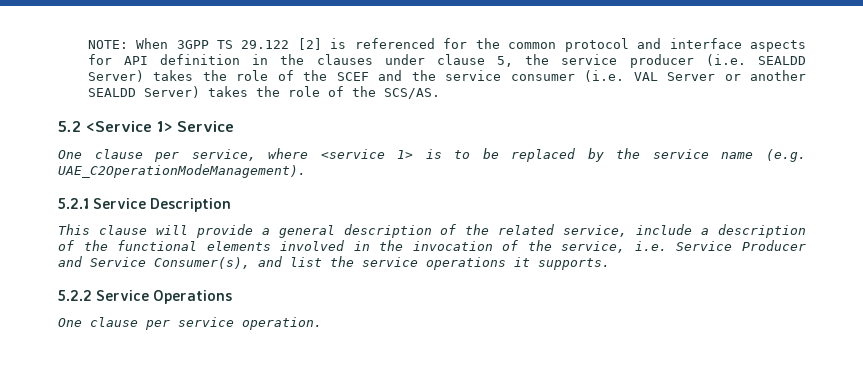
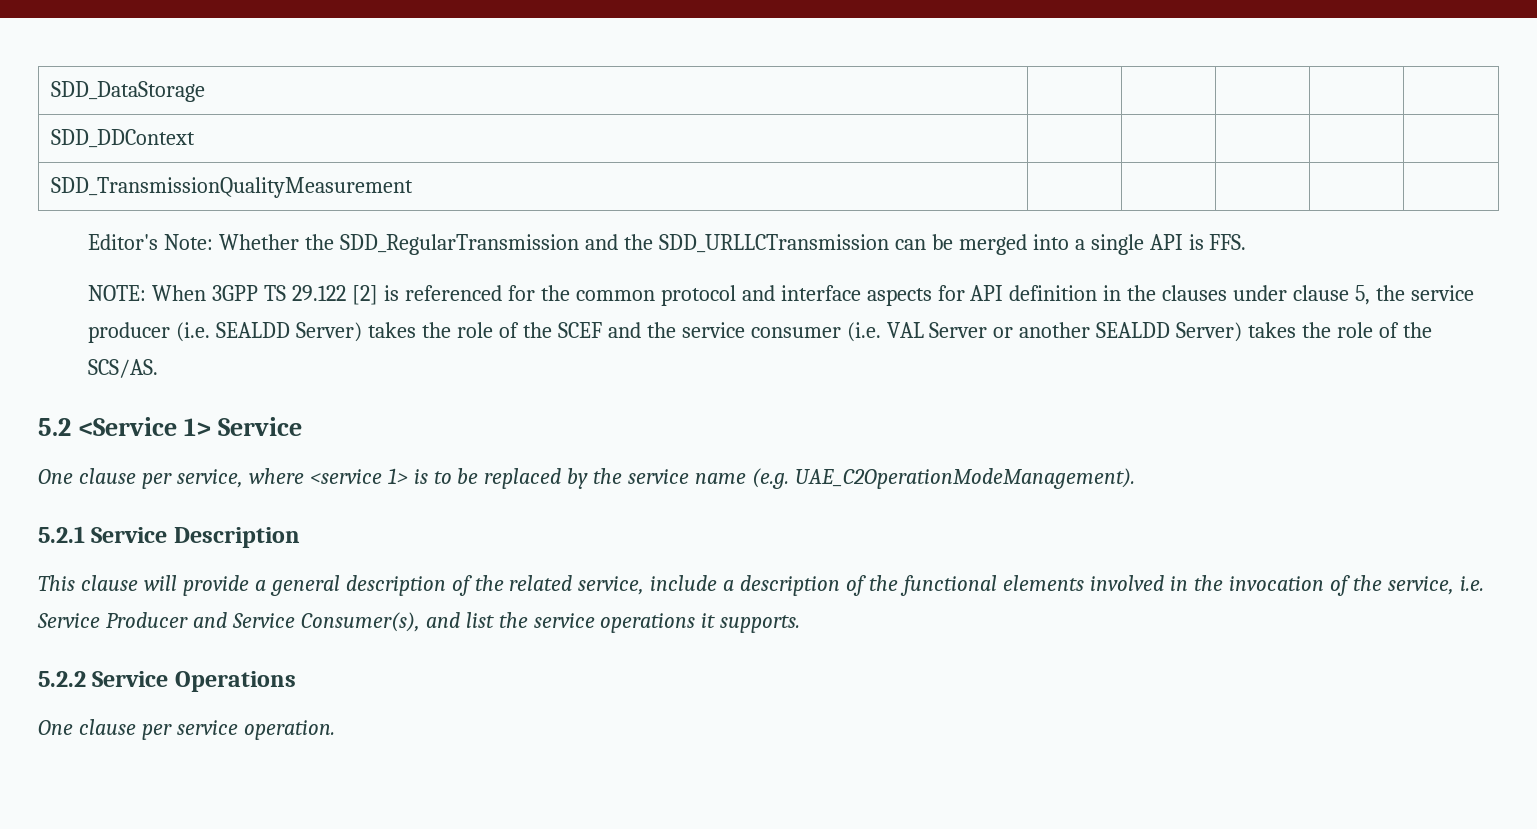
+ SDD_DataStorage | | | | |
+ SDD_DDContext | | | | |
+ SDD_TransmissionQualityMeasurement | | | | |
+ Editor's Note: Whether the SDD_RegularTransmission and the SDD_URLLCTransmission can be merged into a single API is FFS.

